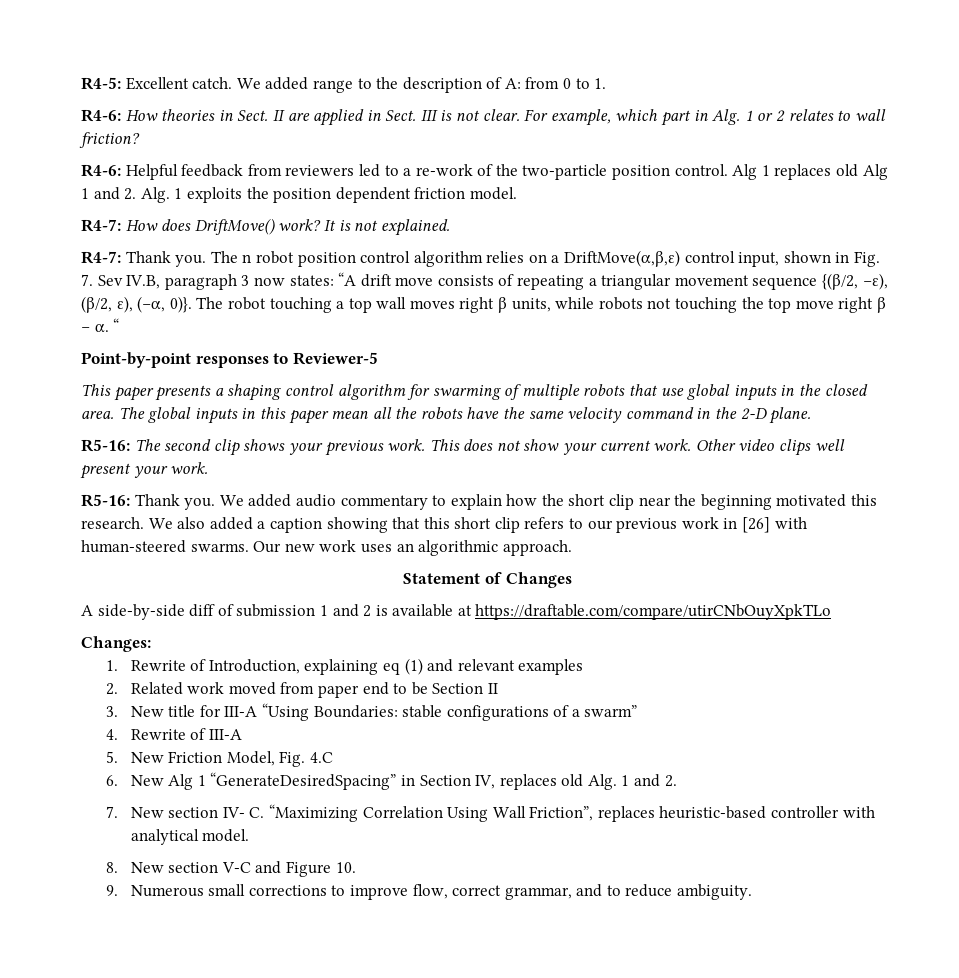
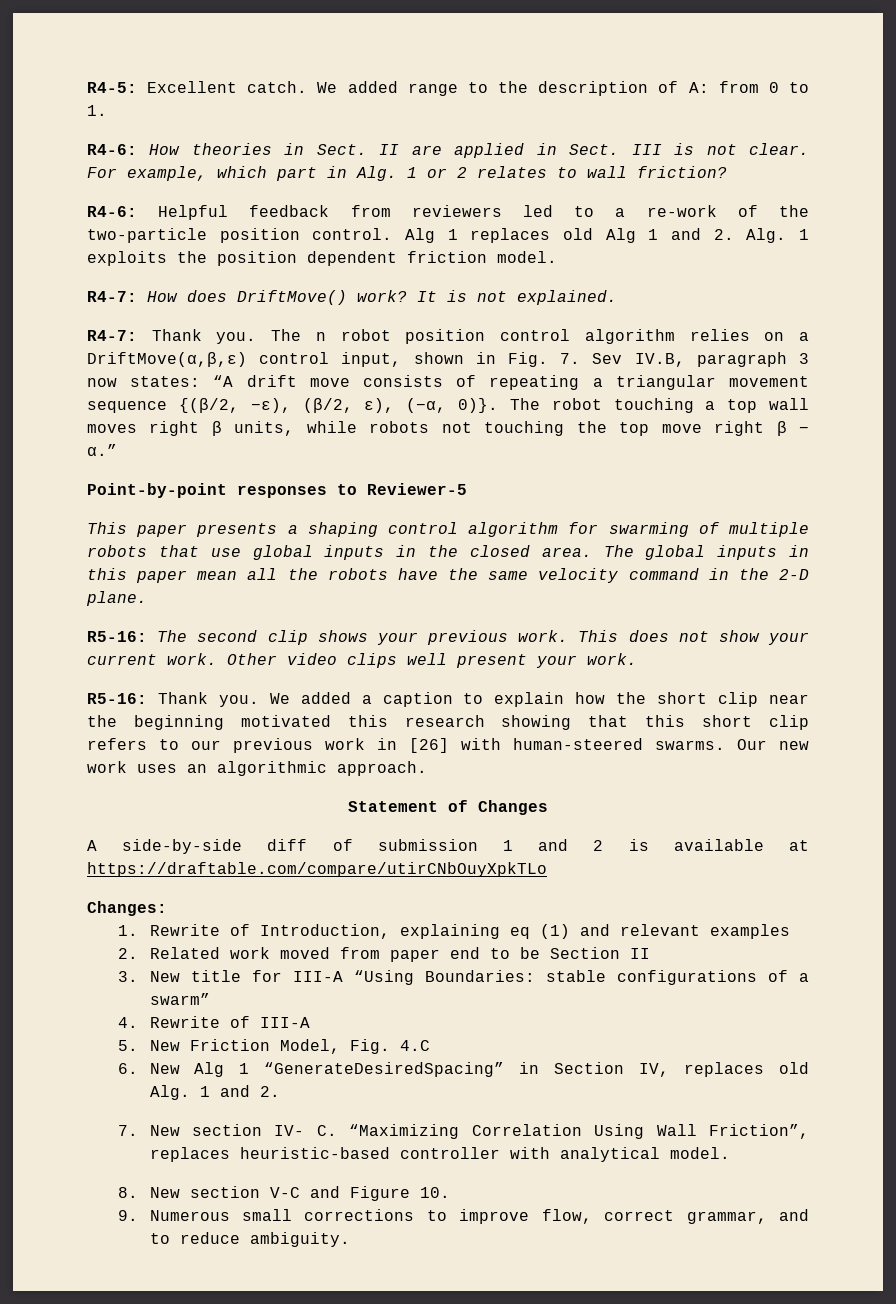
- The robot touching a top wall moves right β units, while robots not touching the top move right β − α. “
+ The robot touching a top wall moves right β units, while robots not touching the top move right β − α.”
- We added audio commentary to explain how the short clip near the beginning motivated this research. We also added a caption showing that this short clip refers to our previous work in [26] with human-steered swarms.
+ We added a caption to explain how the short clip near the beginning motivated this research showing that this short clip refers to our previous work in [26] with human-steered swarms.

